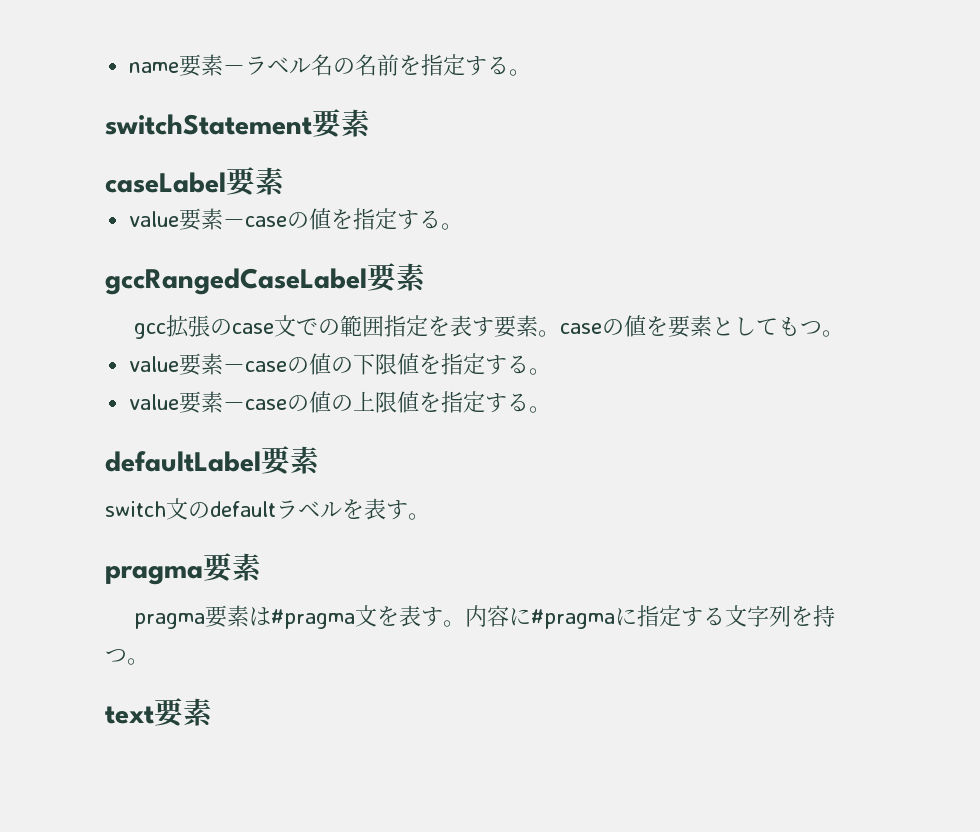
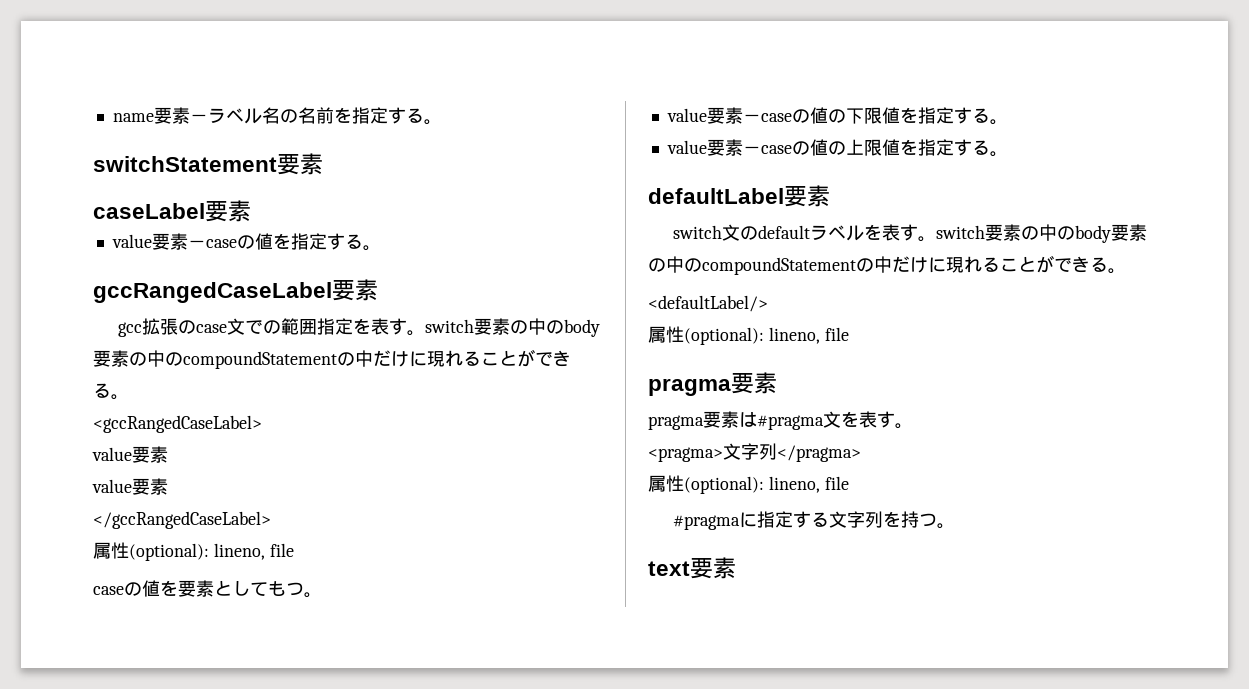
- gcc拡張のcase文での範囲指定を表す要素。caseの値を要素としてもつ。
+ gcc拡張のcase文での範囲指定を表す。switch要素の中のbody要素の中のcompoundStatementの中だけに現れることができる。
+ <gccRangedCaseLabel>
+ value要素
+ value要素
+ </gccRangedCaseLabel>
+ 属性(optional): lineno, file
+ caseの値を要素としてもつ。
- switch文のdefaultラベルを表す。
+ switch文のdefaultラベルを表す。switch要素の中のbody要素の中のcompoundStatementの中だけに現れることができる。
+ <defaultLabel/>
+ 属性(optional): lineno, file
- pragma要素は#pragma文を表す。内容に#pragmaに指定する文字列を持つ。
+ pragma要素は#pragma文を表す。
+ <pragma>文字列</pragma>
+ 属性(optional): lineno, file
+ #pragmaに指定する文字列を持つ。

